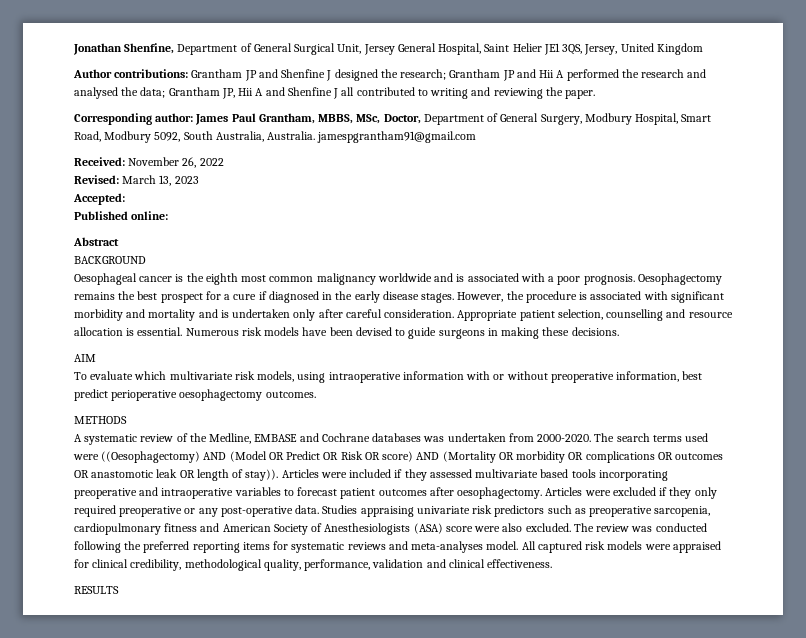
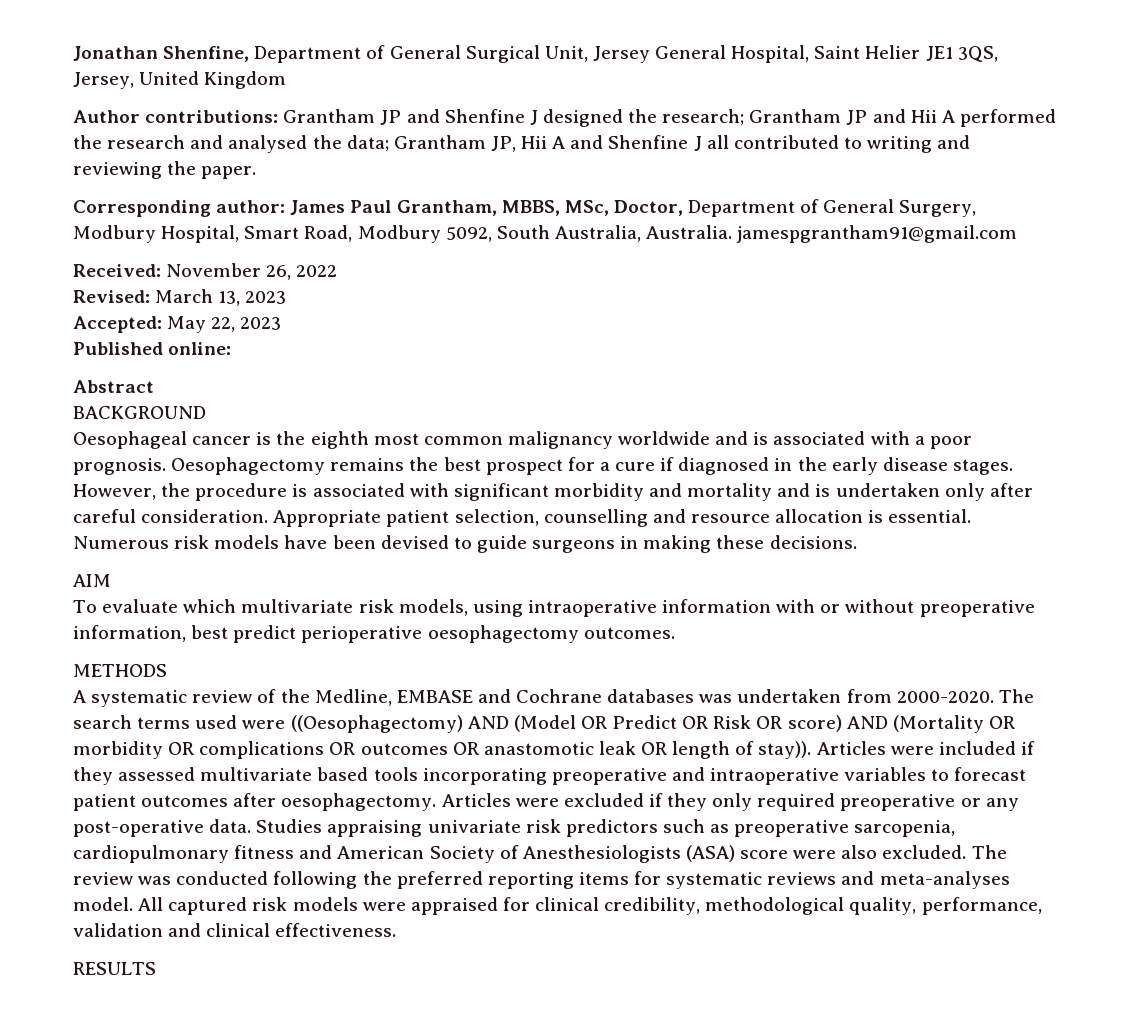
- Accepted:
+ Accepted: May 22, 2023

